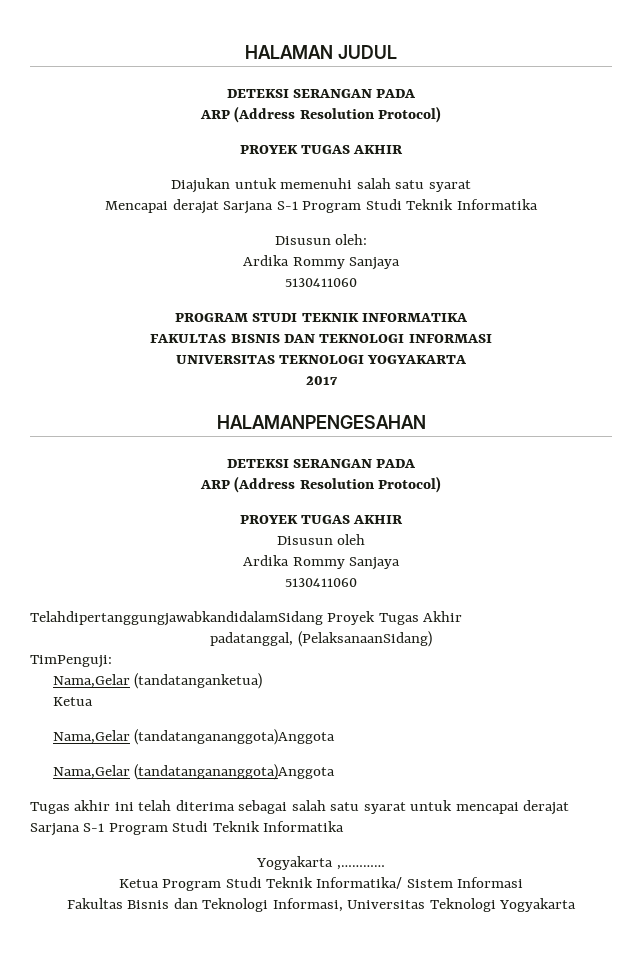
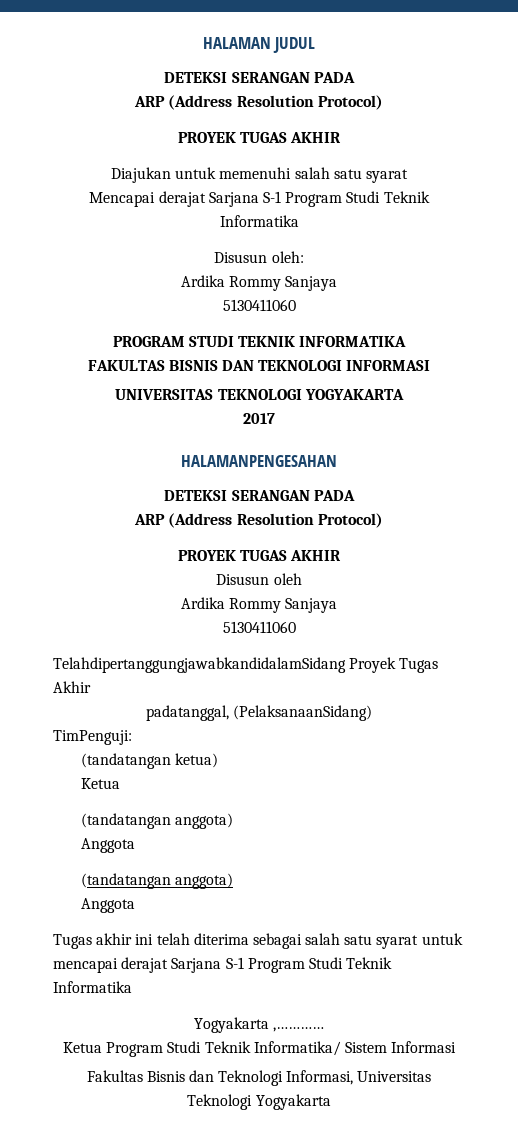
- Nama,Gelar (tandatanganketua)
+ (tandatangan ketua)
  Ketua
- Nama,Gelar (tandatangananggota)Anggota
- Nama,Gelar (tandatangananggota)Anggota
+ (tandatangan anggota)
+ Anggota
+ (tandatangan anggota)
+ Anggota

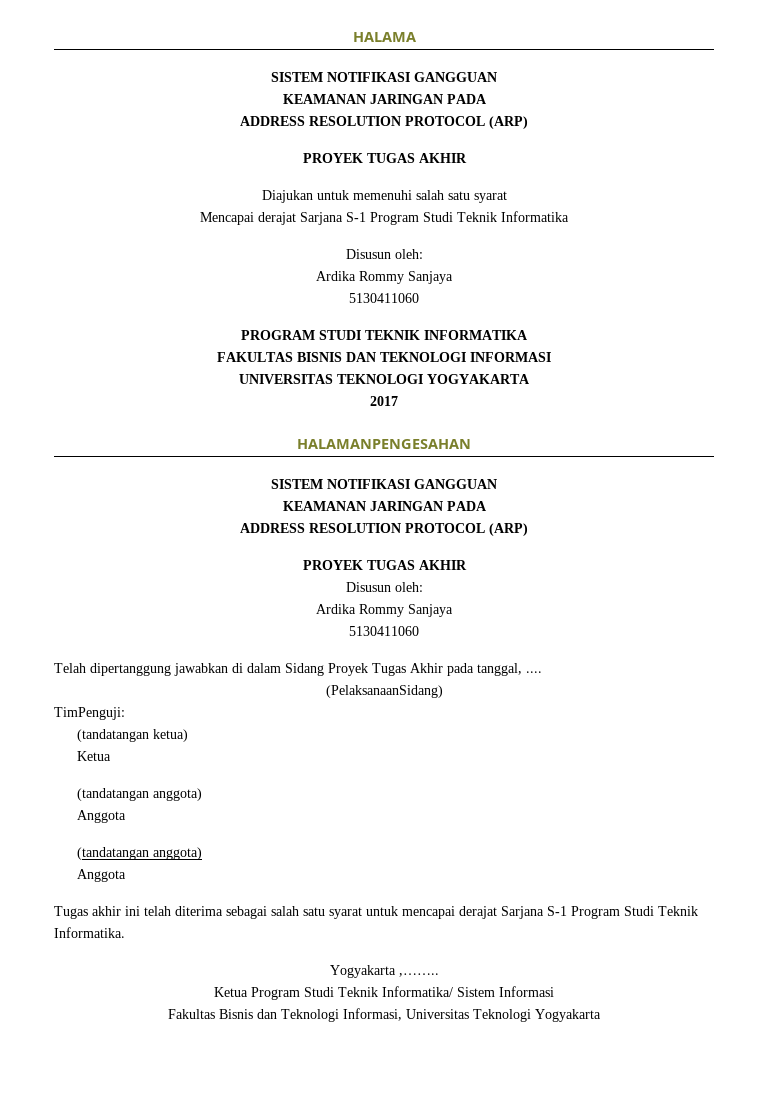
- HALAMAN JUDUL
- DETEKSI SERANGAN PADA
- ARP (Address Resolution Protocol)
+ HALAMA
+ SISTEM NOTIFIKASI GANGGUAN
+ KEAMANAN JARINGAN PADA
+ ADDRESS RESOLUTION PROTOCOL (ARP)
  HALAMANPENGESAHAN
- DETEKSI SERANGAN PADA
- ARP (Address Resolution Protocol)
+ SISTEM NOTIFIKASI GANGGUAN
+ KEAMANAN JARINGAN PADA
+ ADDRESS RESOLUTION PROTOCOL (ARP)
  PROYEK TUGAS AKHIR
- Disusun oleh
+ Disusun oleh:
  Ardika Rommy Sanjaya
  5130411060
- TelahdipertanggungjawabkandidalamSidang Proyek Tugas Akhir
- padatanggal, (PelaksanaanSidang)
+ Telah dipertanggung jawabkan di dalam Sidang Proyek Tugas Akhir pada tanggal, ....
+ (PelaksanaanSidang)
- Tugas akhir ini telah diterima sebagai salah satu syarat untuk mencapai derajat Sarjana S-1 Program Studi Teknik Informatika
- Yogyakarta ,…………
+ Tugas akhir ini telah diterima sebagai salah satu syarat untuk mencapai derajat Sarjana S-1 Program Studi Teknik Informatika.
+ Yogyakarta ,……..

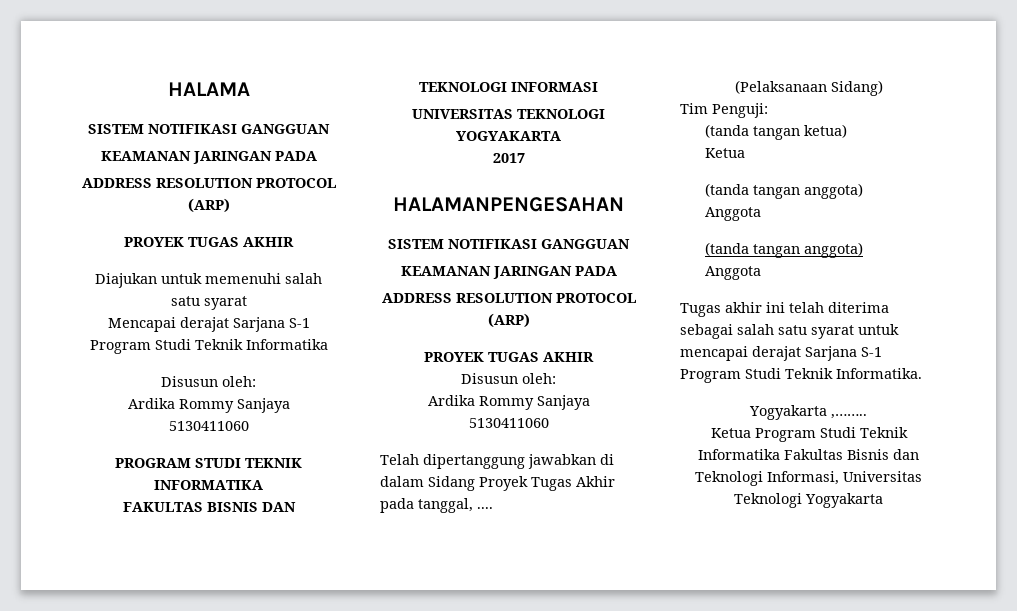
- (PelaksanaanSidang)
- TimPenguji:
- (tandatangan ketua)
+ (Pelaksanaan Sidang)
+ Tim Penguji:
+ (tanda tangan ketua)
  Ketua
- (tandatangan anggota)
+ (tanda tangan anggota)
  Anggota
- (tandatangan anggota)
+ (tanda tangan anggota)
- Ketua Program Studi Teknik Informatika/ Sistem Informasi
- Fakultas Bisnis dan Teknologi Informasi, Universitas Teknologi Yogyakarta
+ Ketua Program Studi Teknik Informatika Fakultas Bisnis dan Teknologi Informasi, Universitas Teknologi Yogyakarta

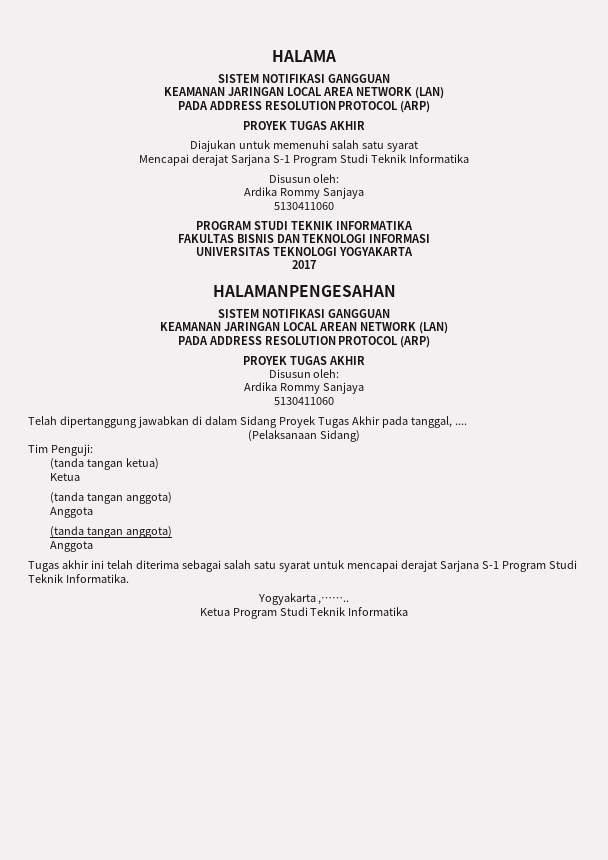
  HALAMA
  SISTEM NOTIFIKASI GANGGUAN
- KEAMANAN JARINGAN PADA
- ADDRESS RESOLUTION PROTOCOL (ARP)
+ KEAMANAN JARINGAN LOCAL AREA NETWORK (LAN)
+ PADA ADDRESS RESOLUTION PROTOCOL (ARP)
  HALAMANPENGESAHAN
  SISTEM NOTIFIKASI GANGGUAN
- KEAMANAN JARINGAN PADA
- ADDRESS RESOLUTION PROTOCOL (ARP)
+ KEAMANAN JARINGAN LOCAL AREAN NETWORK (LAN)
+ PADA ADDRESS RESOLUTION PROTOCOL (ARP)
- Ketua Program Studi Teknik Informatika Fakultas Bisnis dan Teknologi Informasi, Universitas Teknologi Yogyakarta
+ Ketua Program Studi Teknik Informatika

